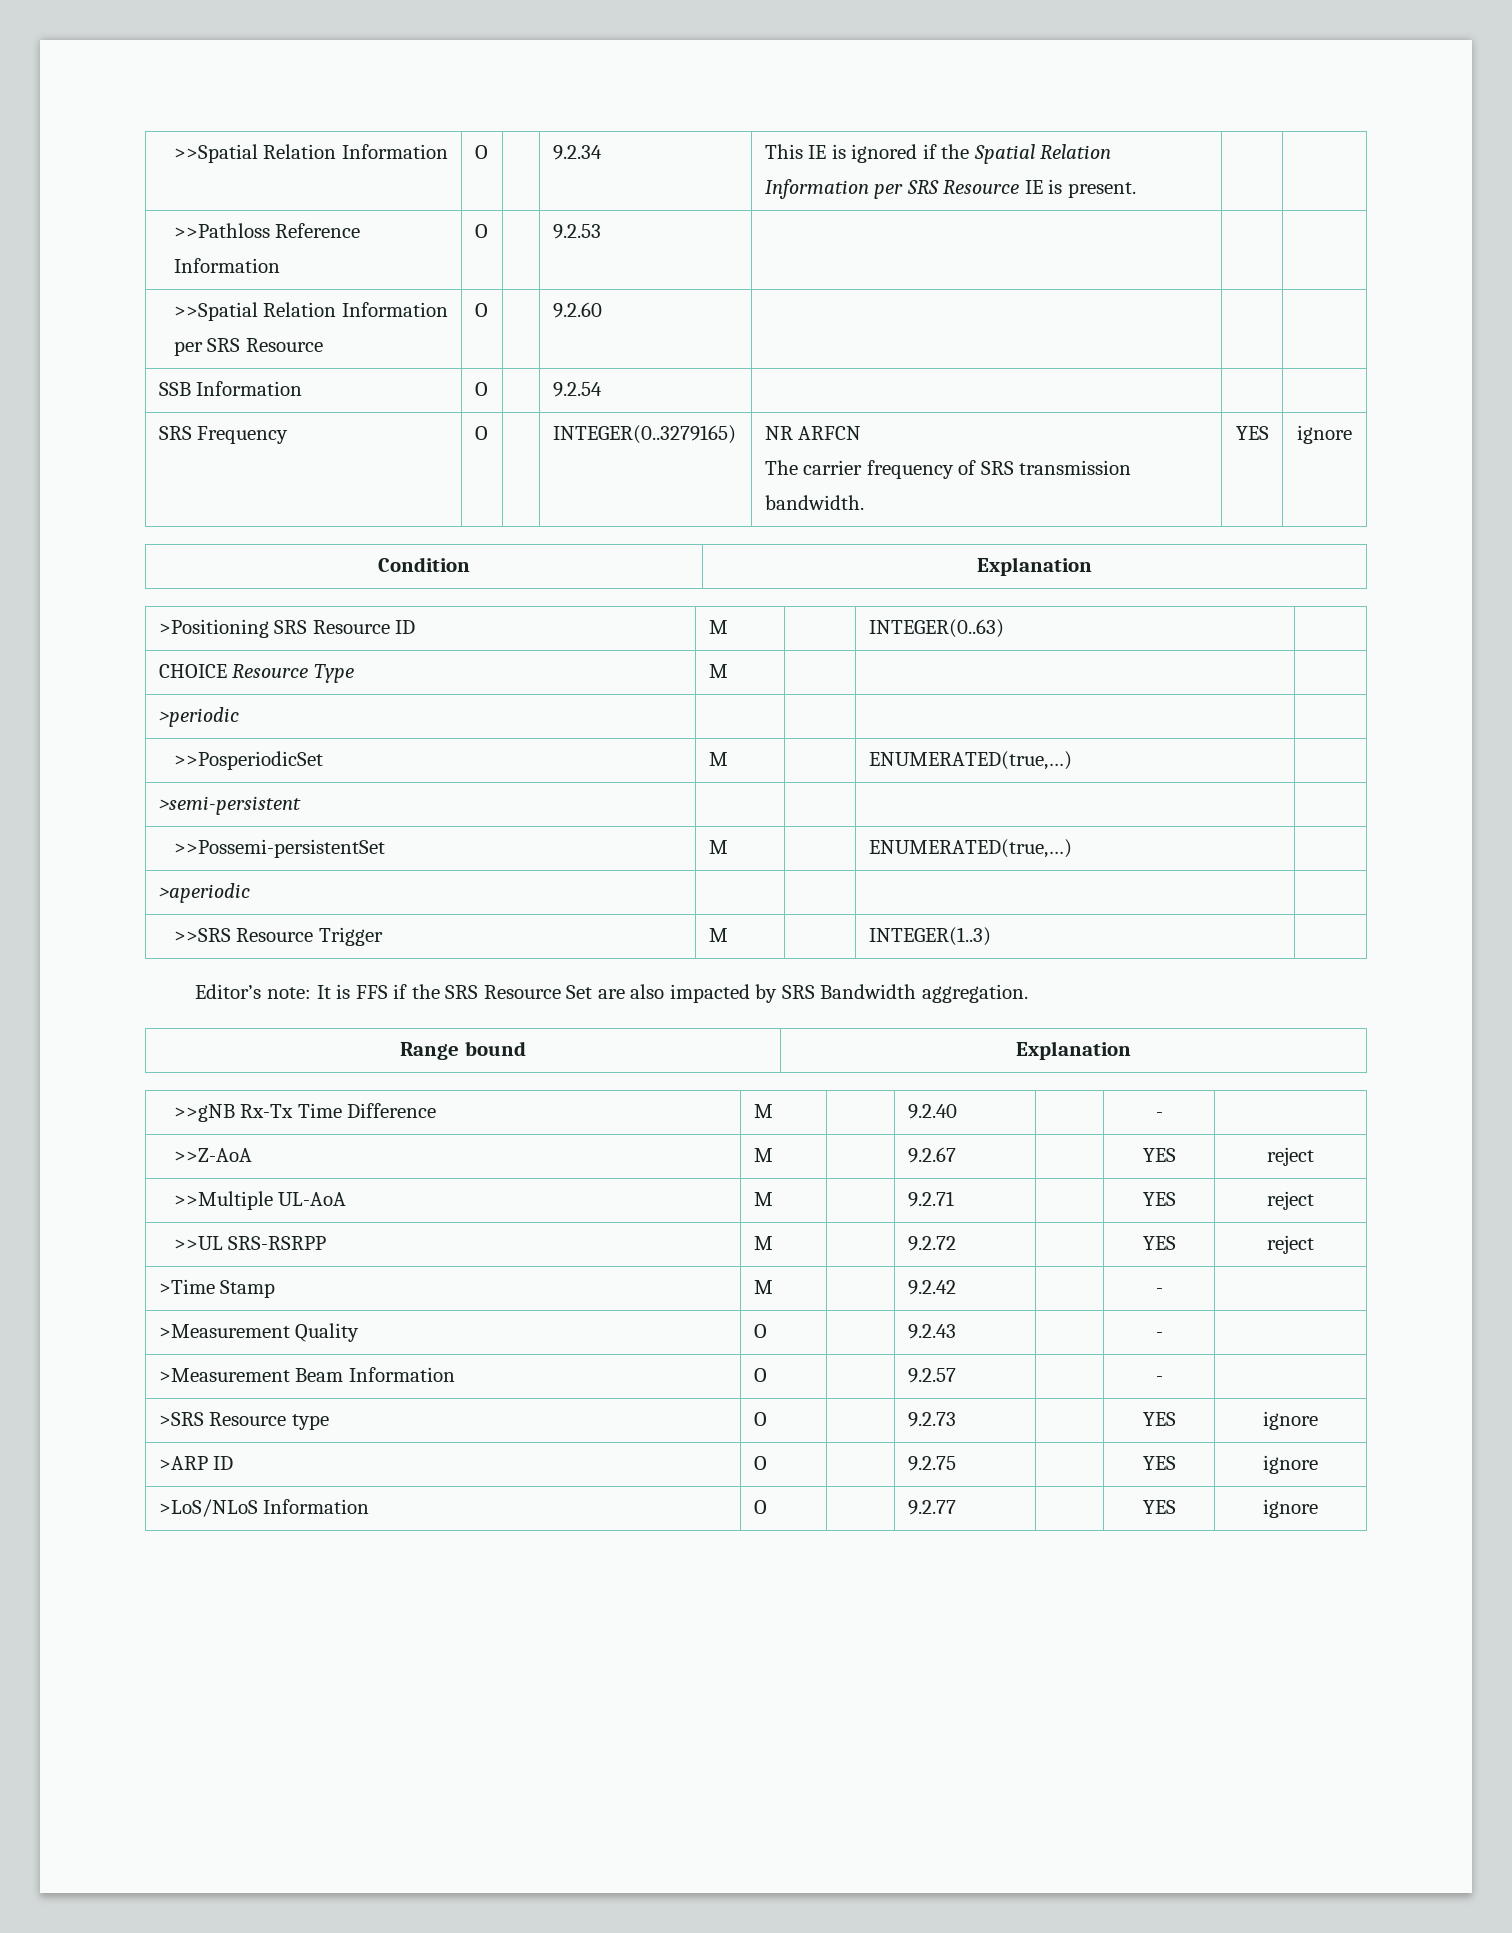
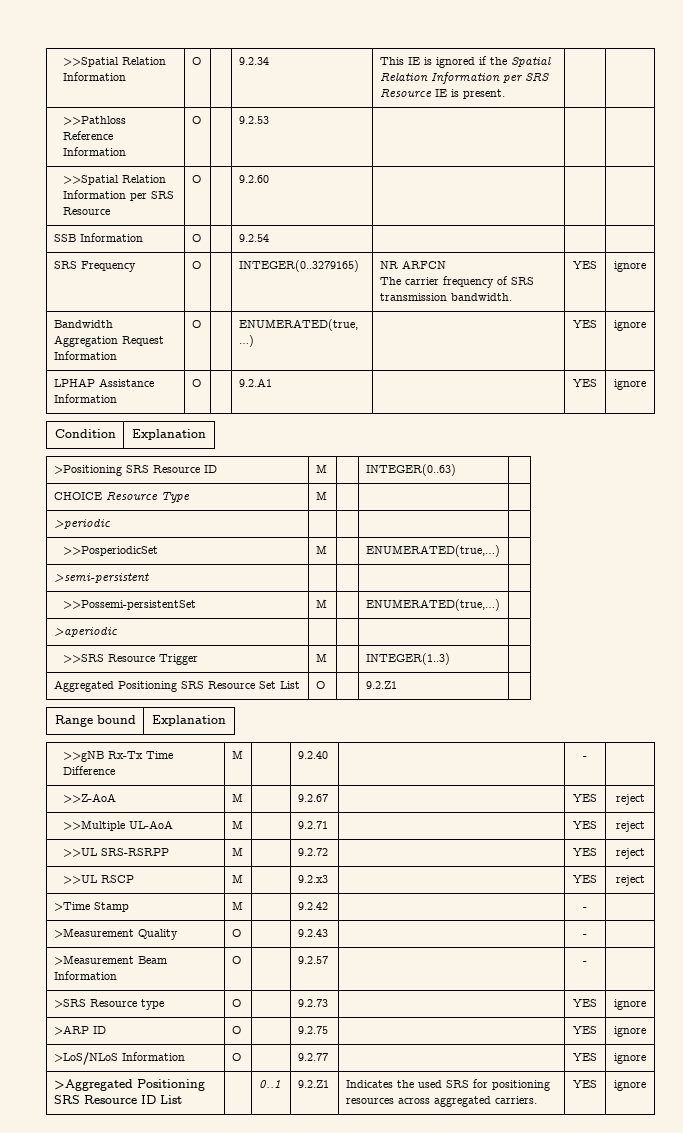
+ Bandwidth Aggregation Request Information | O | | ENUMERATED(true, …) | | YES | ignore
+ LPHAP Assistance Information | O | | 9.2.A1 | | YES | ignore
- Editor’s note: It is FFS if the SRS Resource Set are also impacted by SRS Bandwidth aggregation.
+ Aggregated Positioning SRS Resource Set List | O | | 9.2.Z1 |
+ >>UL RSCP | M | | 9.2.x3 | | YES | reject
+ >Aggregated Positioning SRS Resource ID List | | 0..1 | 9.2.Z1 | Indicates the used SRS for positioning resources across aggregated carriers. | YES | ignore

